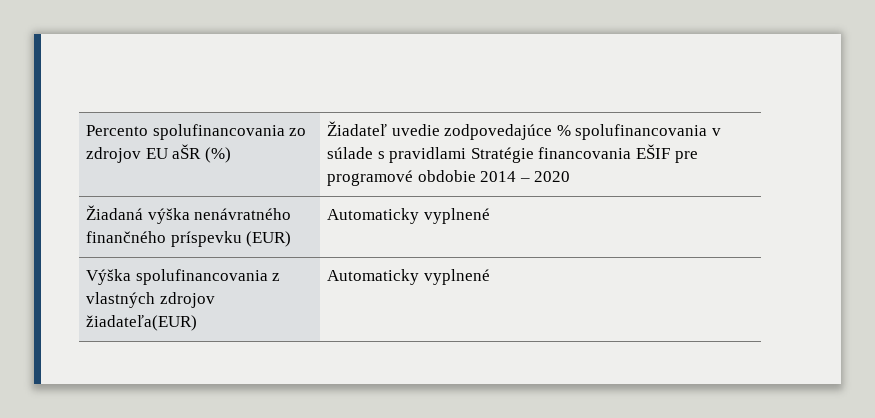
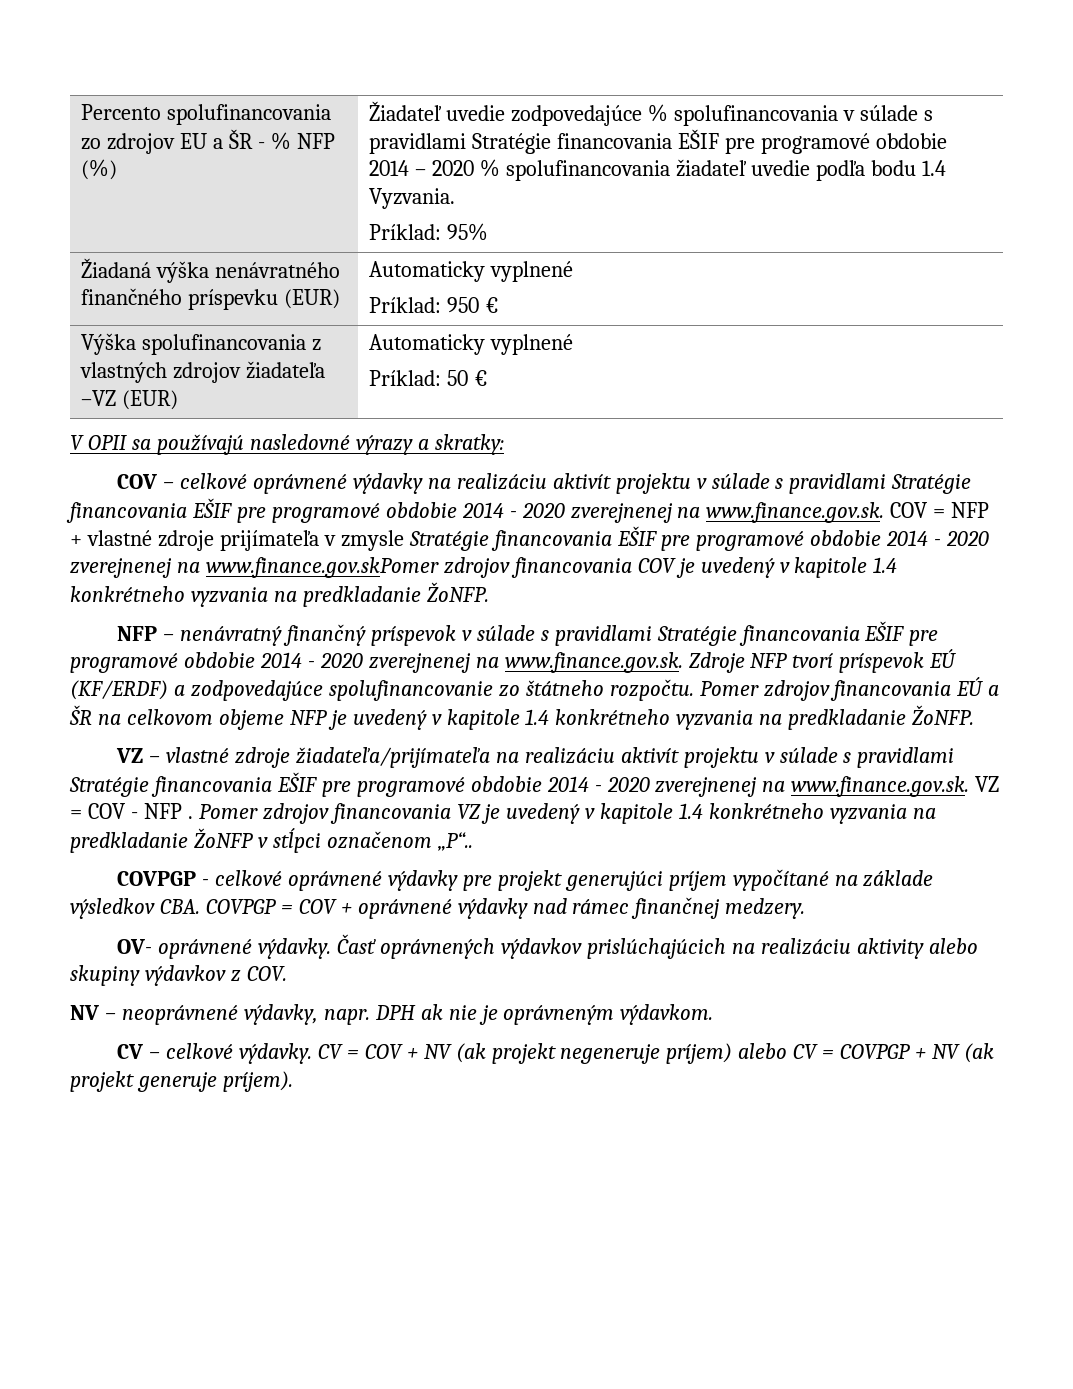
- Percento spolufinancovania zo zdrojov EU aŠR (%) | Žiadateľ uvedie zodpovedajúce % spolufinancovania v súlade s pravidlami Stratégie financovania EŠIF pre programové obdobie 2014 – 2020
+ Percento spolufinancovania zo zdrojov EU a ŠR - % NFP (%) | Žiadateľ uvedie zodpovedajúce % spolufinancovania v súlade s pravidlami Stratégie financovania EŠIF pre programové obdobie 2014 – 2020 % spolufinancovania žiadateľ uvedie podľa bodu 1.4 Vyzvania.
+ Príklad: 95%
  Žiadaná výška nenávratného finančného príspevku (EUR) | Automaticky vyplnené
+ Príklad: 950 €
- Výška spolufinancovania z vlastných zdrojov žiadateľa(EUR) | Automaticky vyplnené
+ Výška spolufinancovania z vlastných zdrojov žiadateľa –VZ (EUR) | Automaticky vyplnené
+ Príklad: 50 €
+ V OPII sa používajú nasledovné výrazy a skratky:
+ COV – celkové oprávnené výdavky na realizáciu aktivít projektu v súlade s pravidlami Stratégie financovania EŠIF pre programové obdobie 2014 - 2020 zverejnenej na www.finance.gov.sk. COV = NFP + vlastné zdroje prijímateľa v zmysle Stratégie financovania EŠIF pre programové obdobie 2014 - 2020 zverejnenej na www.finance.gov.skPomer zdrojov financovania COV je uvedený v kapitole 1.4 konkrétneho vyzvania na predkladanie ŽoNFP.
+ NFP – nenávratný finančný príspevok v súlade s pravidlami Stratégie financovania EŠIF pre programové obdobie 2014 - 2020 zverejnenej na www.finance.gov.sk. Zdroje NFP tvorí príspevok EÚ (KF/ERDF) a zodpovedajúce spolufinancovanie zo štátneho rozpočtu. Pomer zdrojov financovania EÚ a ŠR na celkovom objeme NFP je uvedený v kapitole 1.4 konkrétneho vyzvania na predkladanie ŽoNFP.
+ VZ – vlastné zdroje žiadateľa/prijímateľa na realizáciu aktivít projektu v súlade s pravidlami Stratégie financovania EŠIF pre programové obdobie 2014 - 2020 zverejnenej na www.finance.gov.sk. VZ = COV - NFP . Pomer zdrojov financovania VZ je uvedený v kapitole 1.4 konkrétneho vyzvania na predkladanie ŽoNFP v stĺpci označenom „P“..
+ COVPGP - celkové oprávnené výdavky pre projekt generujúci príjem vypočítané na základe výsledkov CBA. COVPGP = COV + oprávnené výdavky nad rámec finančnej medzery.
+ OV- oprávnené výdavky. Časť oprávnených výdavkov prislúchajúcich na realizáciu aktivity alebo skupiny výdavkov z COV.
+ NV – neoprávnené výdavky, napr. DPH ak nie je oprávneným výdavkom.
+ CV – celkové výdavky. CV = COV + NV (ak projekt negeneruje príjem) alebo CV = COVPGP + NV (ak projekt generuje príjem).

